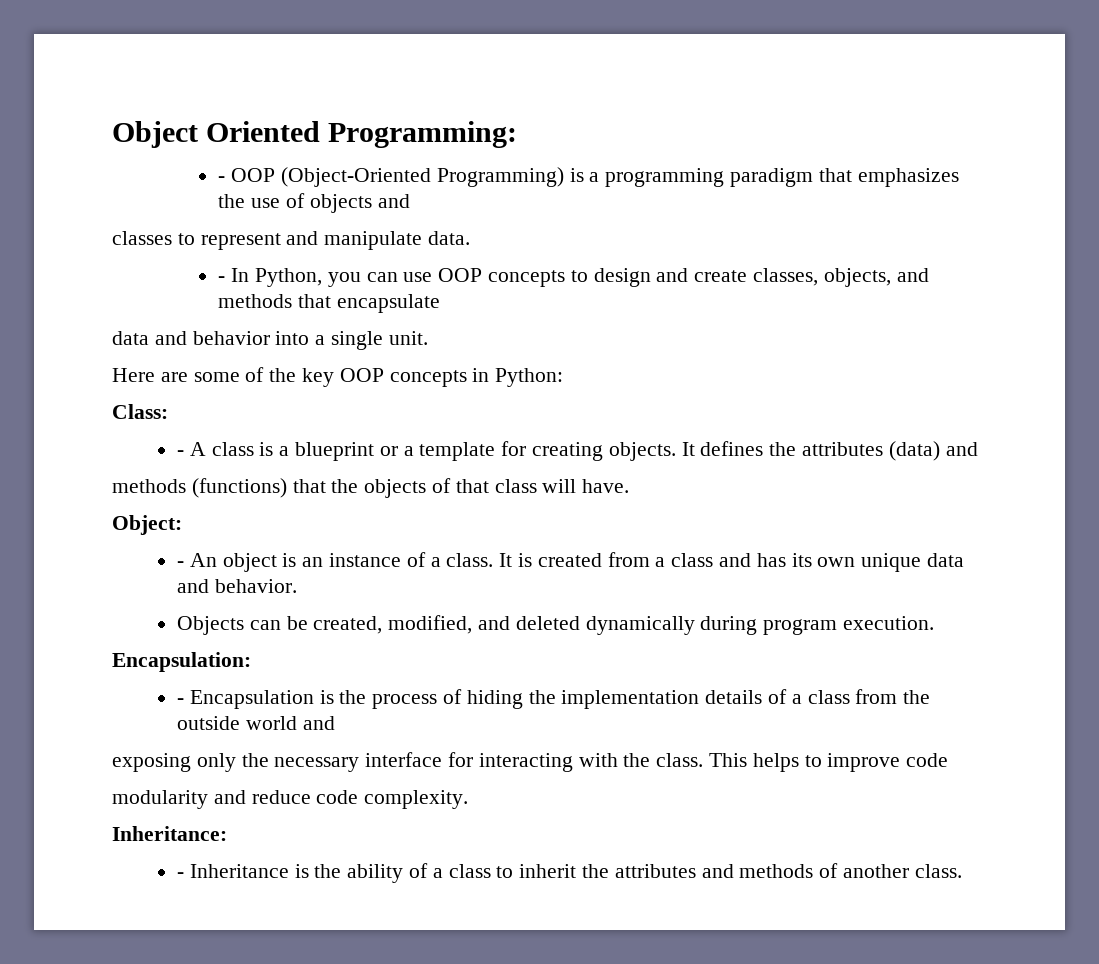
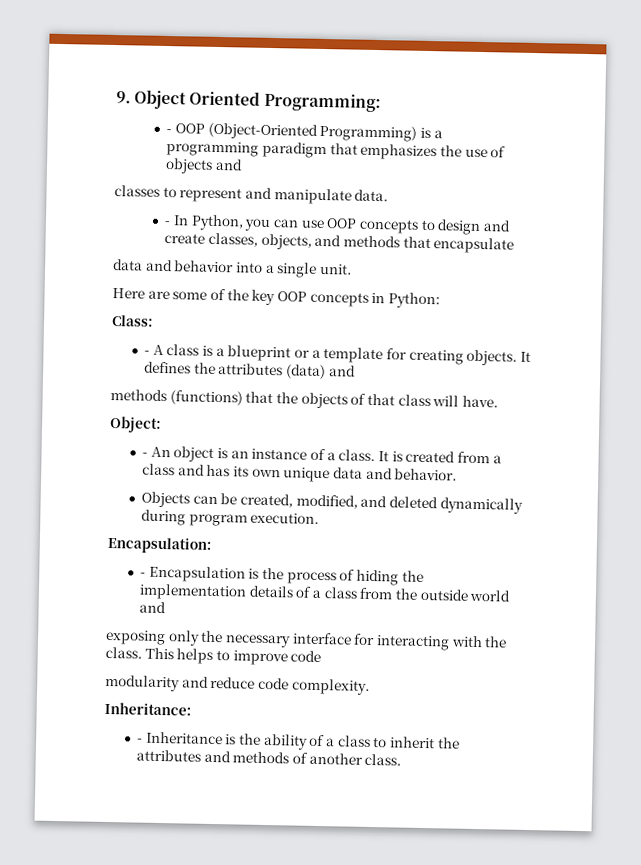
- Object Oriented Programming:
+ 9. Object Oriented Programming:

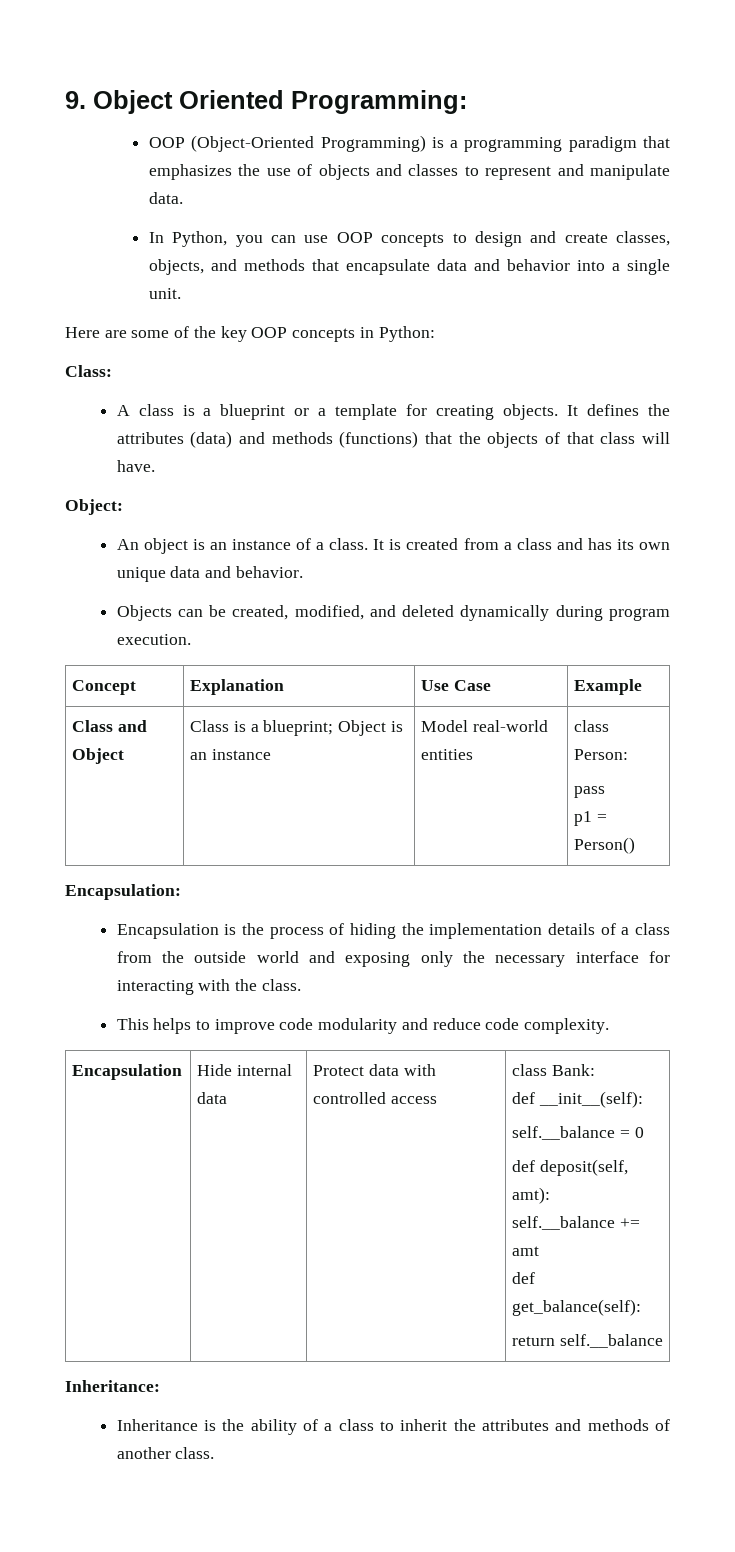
- - OOP (Object-Oriented Programming) is a programming paradigm that emphasizes the use of objects and
- classes to represent and manipulate data.
+ OOP (Object-Oriented Programming) is a programming paradigm that emphasizes the use of objects and classes to represent and manipulate data.
- - In Python, you can use OOP concepts to design and create classes, objects, and methods that encapsulate
- data and behavior into a single unit.
+ In Python, you can use OOP concepts to design and create classes, objects, and methods that encapsulate data and behavior into a single unit.
- - A class is a blueprint or a template for creating objects.
+ A class is a blueprint or a template for creating objects.
- It defines the attributes (data) and
- methods (functions) that the objects of that class will have.
+ It defines the attributes (data) and methods (functions) that the objects of that class will have.
- - An object is an instance of a class.
+ An object is an instance of a class.
+ Concept | Explanation | Use Case | Example
+ Class and Object | Class is a blueprint; Object is an instance | Model real-world entities | class Person:
+ pass
+ p1 = Person()
- - Encapsulation is the process of hiding the implementation details of a class from the outside world and
- exposing only the necessary interface for interacting with the class. This helps to improve code
- modularity and reduce code complexity.
+ Encapsulation is the process of hiding the implementation details of a class from the outside world and exposing only the necessary interface for interacting with the class.
+ This helps to improve code modularity and reduce code complexity.
+ Encapsulation | Hide internal data | Protect data with controlled access | class Bank:
+ def __init__(self):
+ self.__balance = 0
+ def deposit(self, amt):
+ self.__balance += amt
+ def get_balance(self):
+ return self.__balance
- - Inheritance is the ability of a class to inherit the attributes and methods of another class.
+ Inheritance is the ability of a class to inherit the attributes and methods of another class.

